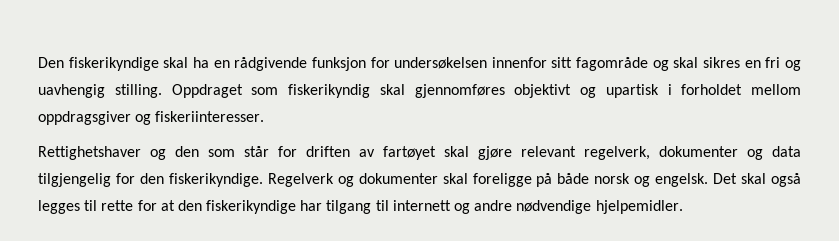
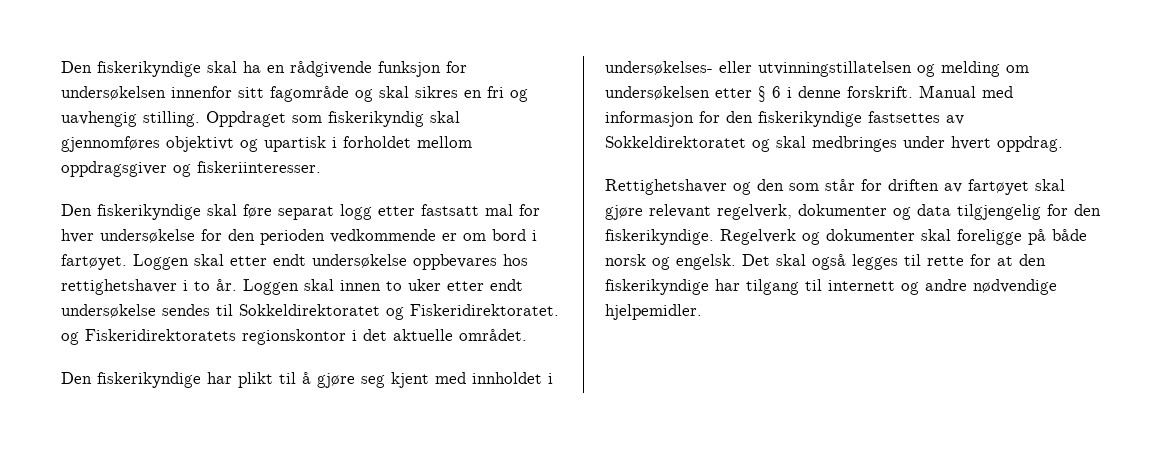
+ Den fiskerikyndige skal føre separat logg etter fastsatt mal for hver undersøkelse for den perioden vedkommende er om bord i fartøyet. Loggen skal etter endt undersøkelse oppbevares hos rettighetshaver i to år. Loggen skal innen to uker etter endt undersøkelse sendes til Sokkeldirektoratet og Fiskeridirektoratet. og Fiskeridirektoratets regionskontor i det aktuelle området.
+ Den fiskerikyndige har plikt til å gjøre seg kjent med innholdet i undersøkelses- eller utvinningstillatelsen og melding om undersøkelsen etter § 6 i denne forskrift. Manual med informasjon for den fiskerikyndige fastsettes av Sokkeldirektoratet og skal medbringes under hvert oppdrag.

